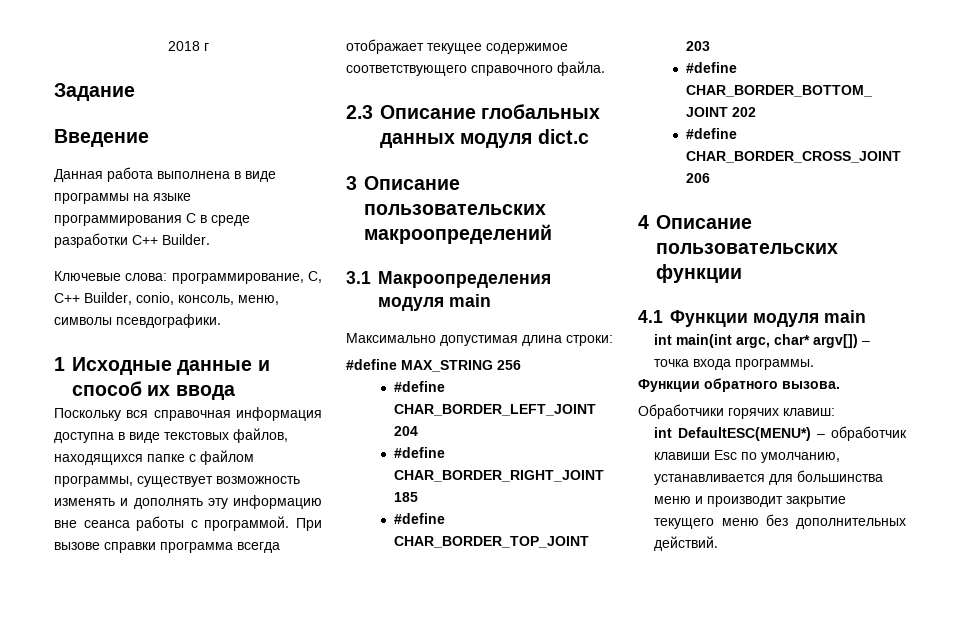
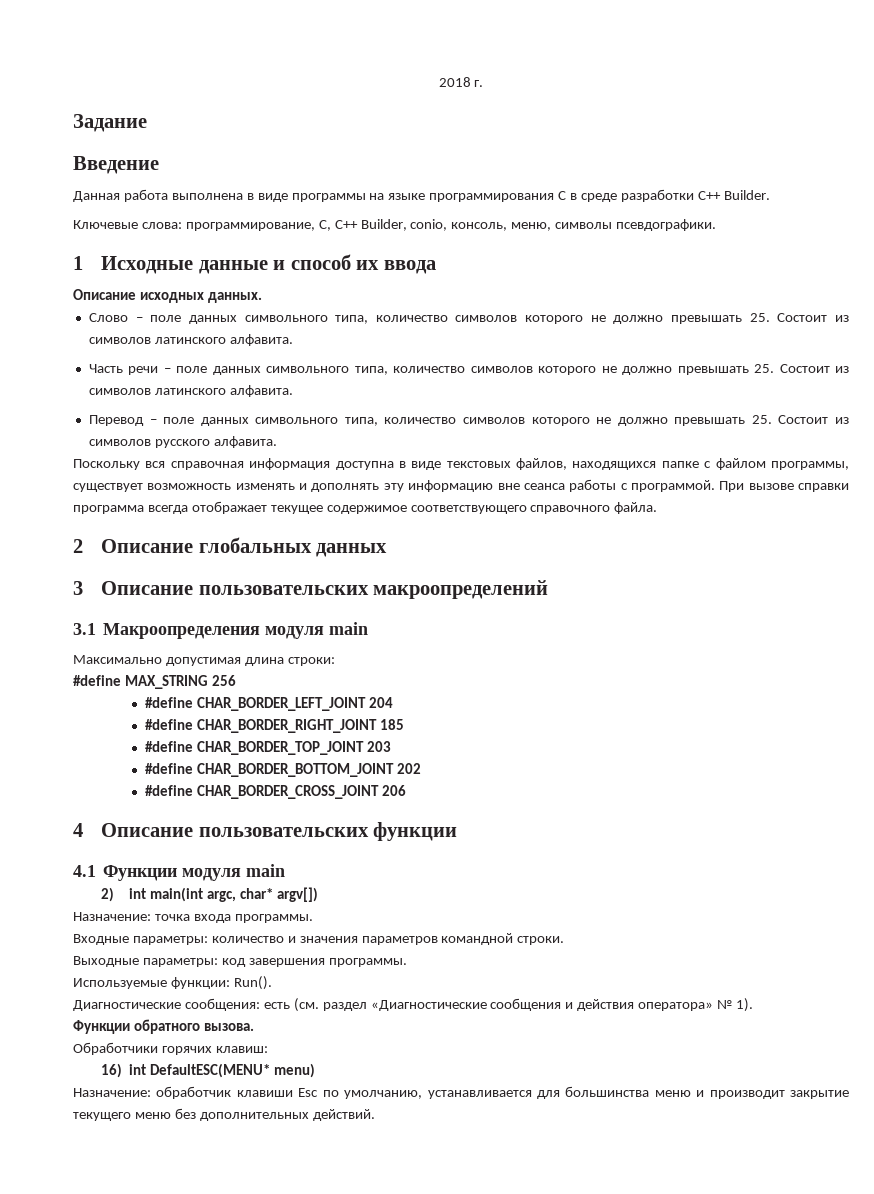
- 2018 г
+ 2018 г.
+ Описание исходных данных.
+ Слово – поле данных символьного типа, количество символов которого не должно превышать 25. Состоит из символов латинского алфавита.
+ Часть речи – поле данных символьного типа, количество символов которого не должно превышать 25. Состоит из символов латинского алфавита.
+ Перевод – поле данных символьного типа, количество символов которого не должно превышать 25. Состоит из символов русского алфавита.
- 2.3 Описание глобальных данных модуля dict.c
+ 2 Описание глобальных данных
- int main(int argc, char* argv[]) – точка входа программы.
+ 2) int main(int argc, char* argv[])
+ Назначение: точка входа программы.
+ Входные параметры: количество и значения параметров командной строки.
+ Выходные параметры: код завершения программы.
+ Используемые функции: Run().
+ Диагностические сообщения: есть (см. раздел «Диагностические сообщения и действия оператора» № 1).
- int DefaultESC(MENU*) – обработчик клавиши Esc по умолчанию, устанавливается для большинства меню и производит закрытие текущего меню без дополнительных действий.
+ 16) int DefaultESC(MENU* menu)
+ Назначение: обработчик клавиши Esc по умолчанию, устанавливается для большинства меню и производит закрытие текущего меню без дополнительных действий.

